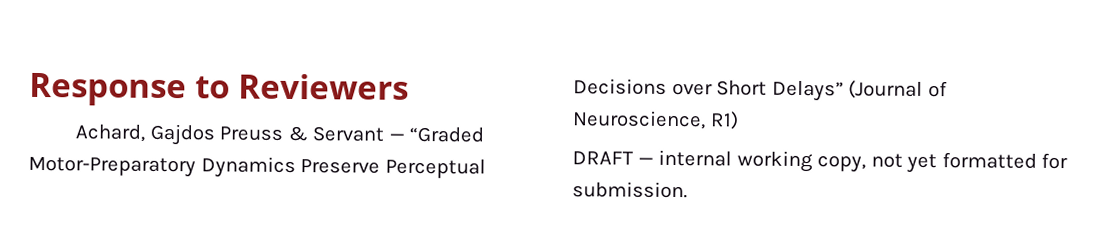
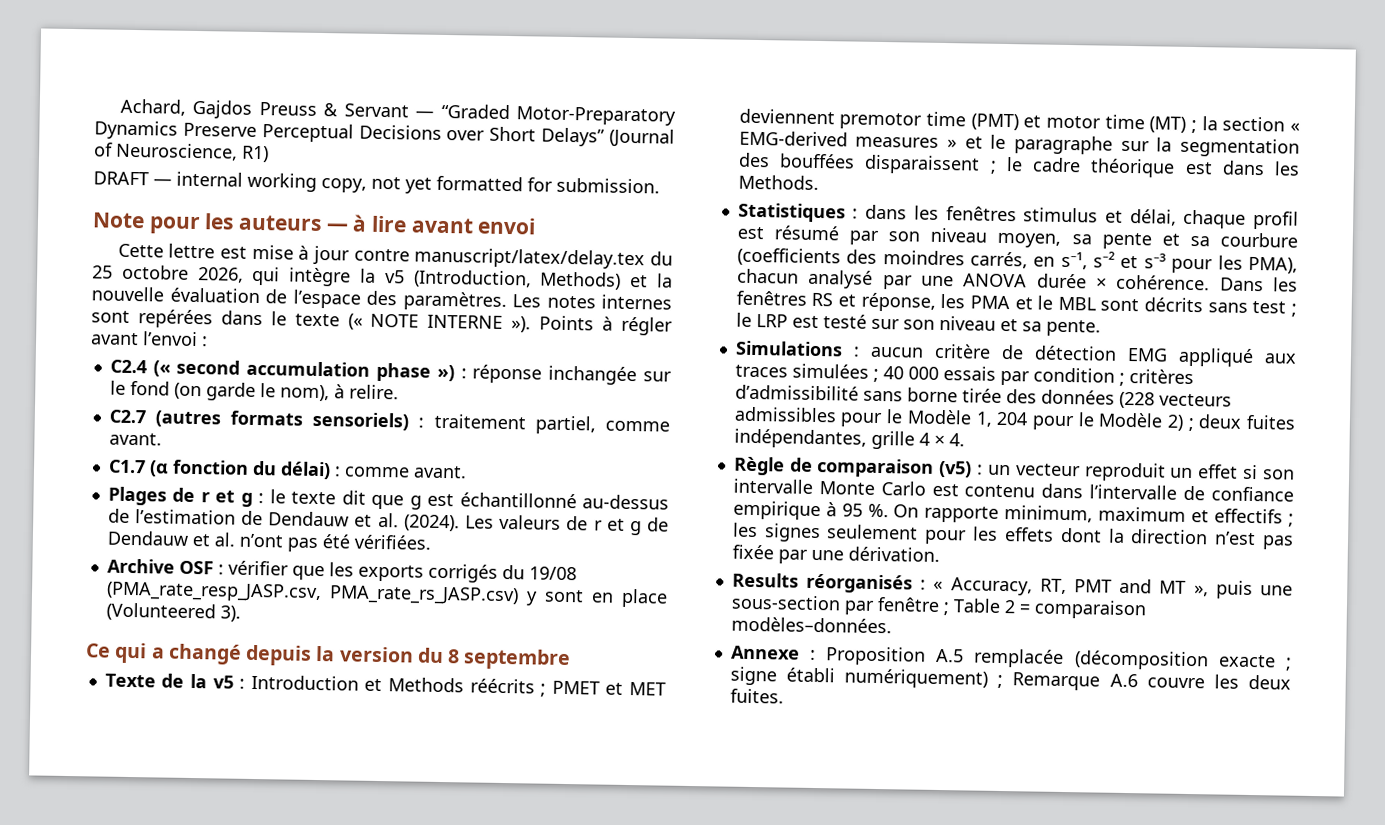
- Response to Reviewers
+ Note pour les auteurs — à lire avant envoi
+ Cette lettre est mise à jour contre manuscript/latex/delay.tex du 25 octobre 2026, qui intègre la v5 (Introduction, Methods) et la nouvelle évaluation de l’espace des paramètres. Les notes internes sont repérées dans le texte (« NOTE INTERNE »). Points à régler avant l’envoi :
+ C2.4 (« second accumulation phase ») : réponse inchangée sur le fond (on garde le nom), à relire.
+ C2.7 (autres formats sensoriels) : traitement partiel, comme avant.
+ C1.7 (α fonction du délai) : comme avant.
+ Plages de r et g : le texte dit que g est échantillonné au-dessus de l’estimation de Dendauw et al. (2024). Les valeurs de r et g de Dendauw et al. n’ont pas été vérifiées.
+ Archive OSF : vérifier que les exports corrigés du 19/08 (PMA_rate_resp_JASP.csv, PMA_rate_rs_JASP.csv) y sont en place (Volunteered 3).
+ Ce qui a changé depuis la version du 8 septembre
+ Texte de la v5 : Introduction et Methods réécrits ; PMET et MET deviennent premotor time (PMT) et motor time (MT) ; la section « EMG-derived measures » et le paragraphe sur la segmentation des bouffées disparaissent ; le cadre théorique est dans les Methods.
+ Statistiques : dans les fenêtres stimulus et délai, chaque profil est résumé par son niveau moyen, sa pente et sa courbure (coefficients des moindres carrés, en s⁻¹, s⁻² et s⁻³ pour les PMA), chacun analysé par une ANOVA durée × cohérence. Dans les fenêtres RS et réponse, les PMA et le MBL sont décrits sans test ; le LRP est testé sur son niveau et sa pente.
+ Simulations : aucun critère de détection EMG appliqué aux traces simulées ; 40 000 essais par condition ; critères d’admissibilité sans borne tirée des données (228 vecteurs admissibles pour le Modèle 1, 204 pour le Modèle 2) ; deux fuites indépendantes, grille 4 × 4.
+ Règle de comparaison (v5) : un vecteur reproduit un effet si son intervalle Monte Carlo est contenu dans l’intervalle de confiance empirique à 95 %. On rapporte minimum, maximum et effectifs ; les signes seulement pour les effets dont la direction n’est pas fixée par une dérivation.
+ Results réorganisés : « Accuracy, RT, PMT and MT », puis une sous-section par fenêtre ; Table 2 = comparaison modèles–données.
+ Annexe : Proposition A.5 remplacée (décomposition exacte ; signe établi numériquement) ; Remarque A.6 couvre les deux fuites.

